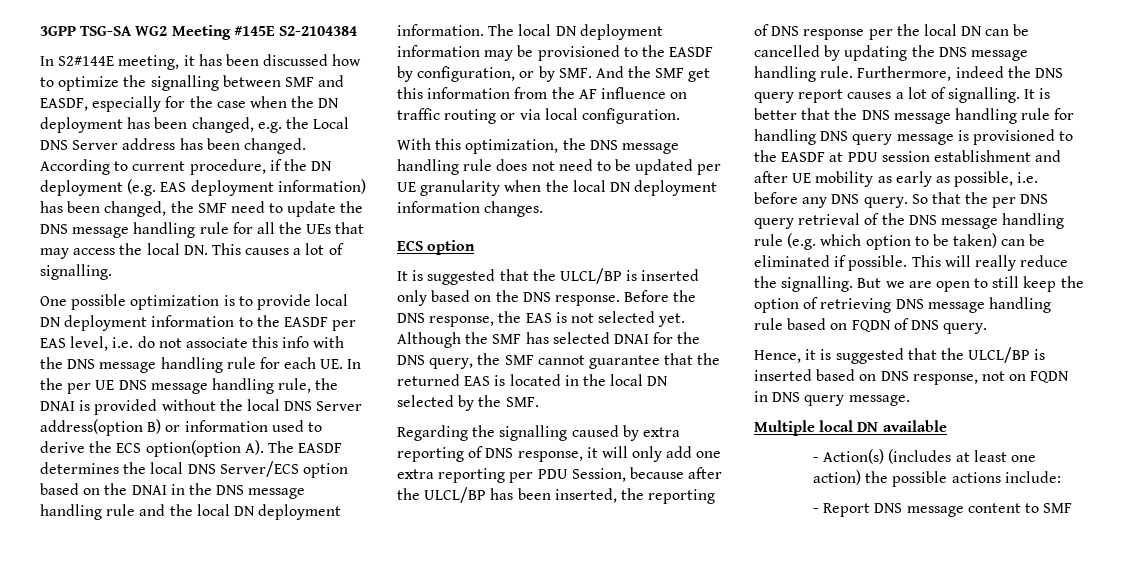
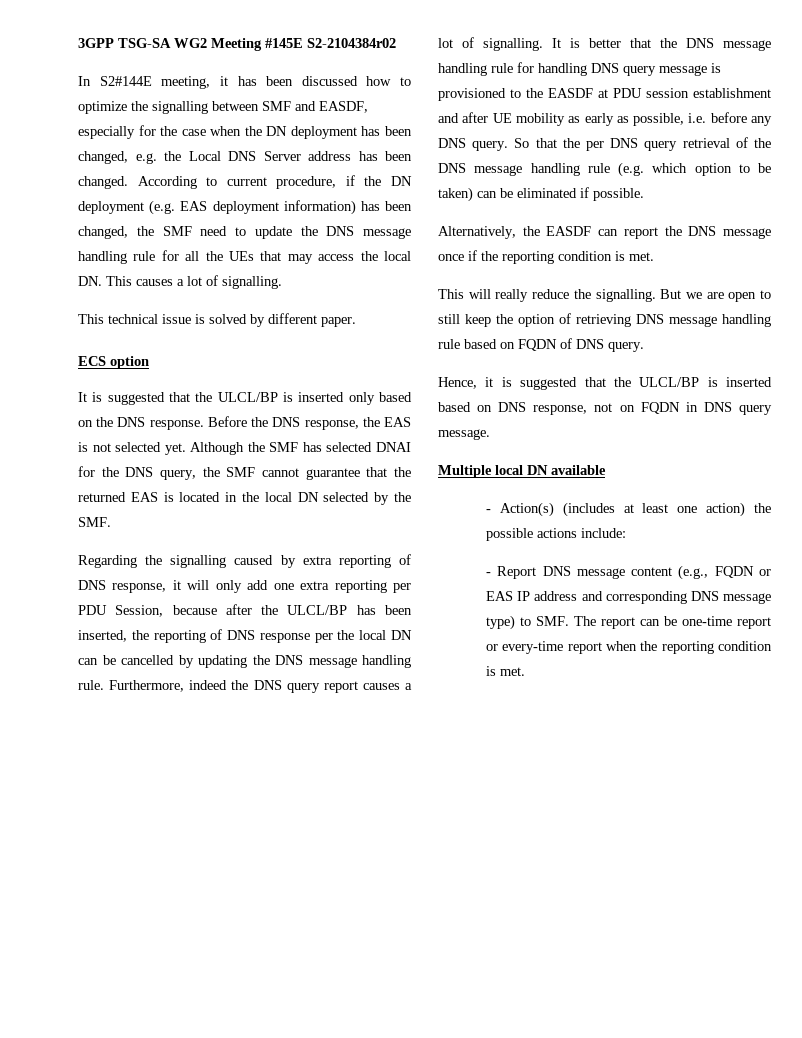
- 3GPP TSG-SA WG2 Meeting #145E S2-2104384
+ 3GPP TSG-SA WG2 Meeting #145E S2-2104384r02
- One possible optimization is to provide local DN deployment information to the EASDF per EAS level, i.e. do not associate this info with the DNS message handling rule for each UE. In the per UE DNS message handling rule, the DNAI is provided without the local DNS Server address(option B) or information used to derive the ECS option(option A). The EASDF determines the local DNS Server/ECS option based on the DNAI in the DNS message handling rule and the local DN deployment information. The local DN deployment information may be provisioned to the EASDF by configuration, or by SMF. And the SMF get this information from the AF influence on traffic routing or via local configuration.
- With this optimization, the DNS message handling rule does not need to be updated per UE granularity when the local DN deployment information changes.
+ This technical issue is solved by different paper.
- So that the per DNS query retrieval of the DNS message handling rule (e.g. which option to be taken) can be eliminated if possible. This will really reduce the signalling.
+ So that the per DNS query retrieval of the DNS message handling rule (e.g. which option to be taken) can be eliminated if possible.
+ Alternatively, the EASDF can report the DNS message once if the reporting condition is met.
+ This will really reduce the signalling.
- - Report DNS message content to SMF
+ - Report DNS message content (e.g., FQDN or EAS IP address and corresponding DNS message type) to SMF. The report can be one-time report or every-time report when the reporting condition is met.

